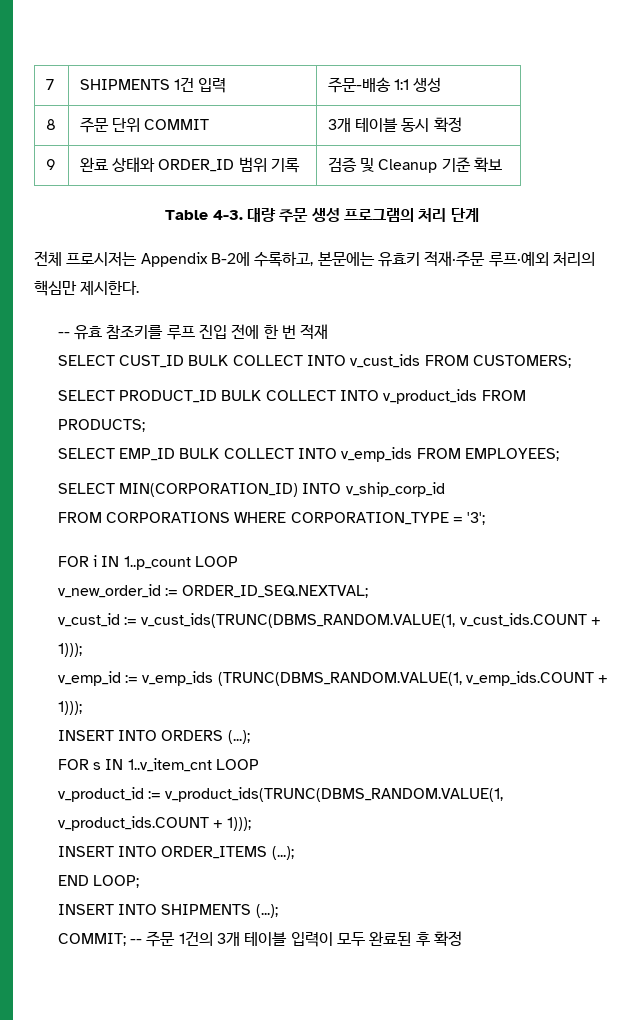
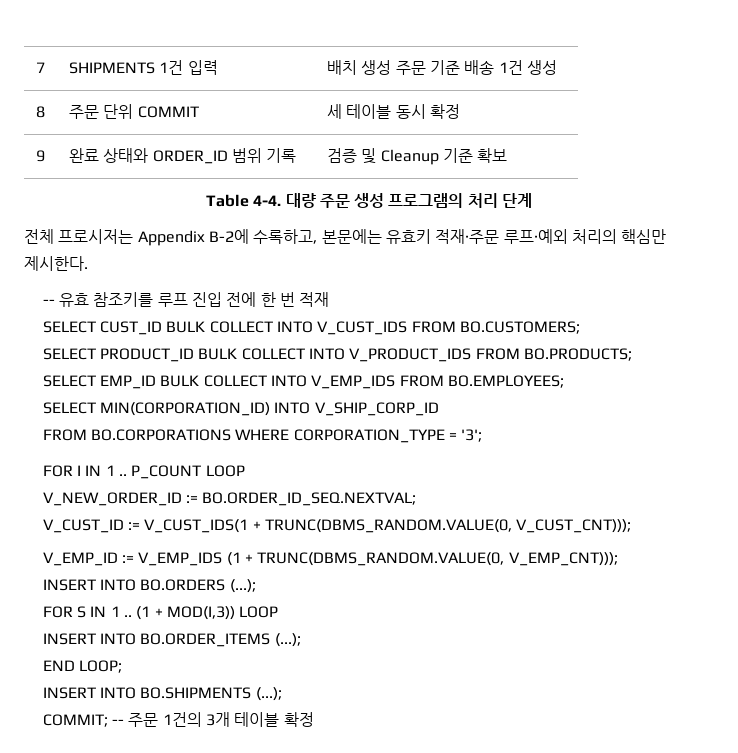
- 7 | SHIPMENTS 1건 입력 | 주문-배송 1:1 생성
+ 7 | SHIPMENTS 1건 입력 | 배치 생성 주문 기준 배송 1건 생성
- 8 | 주문 단위 COMMIT | 3개 테이블 동시 확정
+ 8 | 주문 단위 COMMIT | 세 테이블 동시 확정
- Table 4-3.
+ Table 4-4.
- SELECT CUST_ID BULK COLLECT INTO v_cust_ids FROM CUSTOMERS;
+ SELECT CUST_ID BULK COLLECT INTO V_CUST_IDS FROM BO.CUSTOMERS;
- SELECT PRODUCT_ID BULK COLLECT INTO v_product_ids FROM PRODUCTS;
+ SELECT PRODUCT_ID BULK COLLECT INTO V_PRODUCT_IDS FROM BO.PRODUCTS;
- SELECT EMP_ID BULK COLLECT INTO v_emp_ids FROM EMPLOYEES;
+ SELECT EMP_ID BULK COLLECT INTO V_EMP_IDS FROM BO.EMPLOYEES;
- SELECT MIN(CORPORATION_ID) INTO v_ship_corp_id
- FROM CORPORATIONS WHERE CORPORATION_TYPE = '3';
+ SELECT MIN(CORPORATION_ID) INTO V_SHIP_CORP_ID
+ FROM BO.CORPORATIONS WHERE CORPORATION_TYPE = '3';
- FOR i IN 1..p_count LOOP
- v_new_order_id := ORDER_ID_SEQ.NEXTVAL;
- v_cust_id := v_cust_ids(TRUNC(DBMS_RANDOM.VALUE(1, v_cust_ids.COUNT + 1)));
- v_emp_id := v_emp_ids (TRUNC(DBMS_RANDOM.VALUE(1, v_emp_ids.COUNT + 1)));
- INSERT INTO ORDERS (...);
+ FOR I IN 1 .. P_COUNT LOOP
+ V_NEW_ORDER_ID := BO.ORDER_ID_SEQ.NEXTVAL;
+ V_CUST_ID := V_CUST_IDS(1 + TRUNC(DBMS_RANDOM.VALUE(0, V_CUST_CNT)));
+ V_EMP_ID := V_EMP_IDS (1 + TRUNC(DBMS_RANDOM.VALUE(0, V_EMP_CNT)));
+ INSERT INTO BO.ORDERS (...);
- FOR s IN 1..v_item_cnt LOOP
- v_product_id := v_product_ids(TRUNC(DBMS_RANDOM.VALUE(1, v_product_ids.COUNT + 1)));
- INSERT INTO ORDER_ITEMS (...);
+ FOR S IN 1 .. (1 + MOD(I,3)) LOOP
+ INSERT INTO BO.ORDER_ITEMS (...);
- INSERT INTO SHIPMENTS (...);
+ INSERT INTO BO.SHIPMENTS (...);
- COMMIT; -- 주문 1건의 3개 테이블 입력이 모두 완료된 후 확정
+ COMMIT; -- 주문 1건의 3개 테이블 확정

